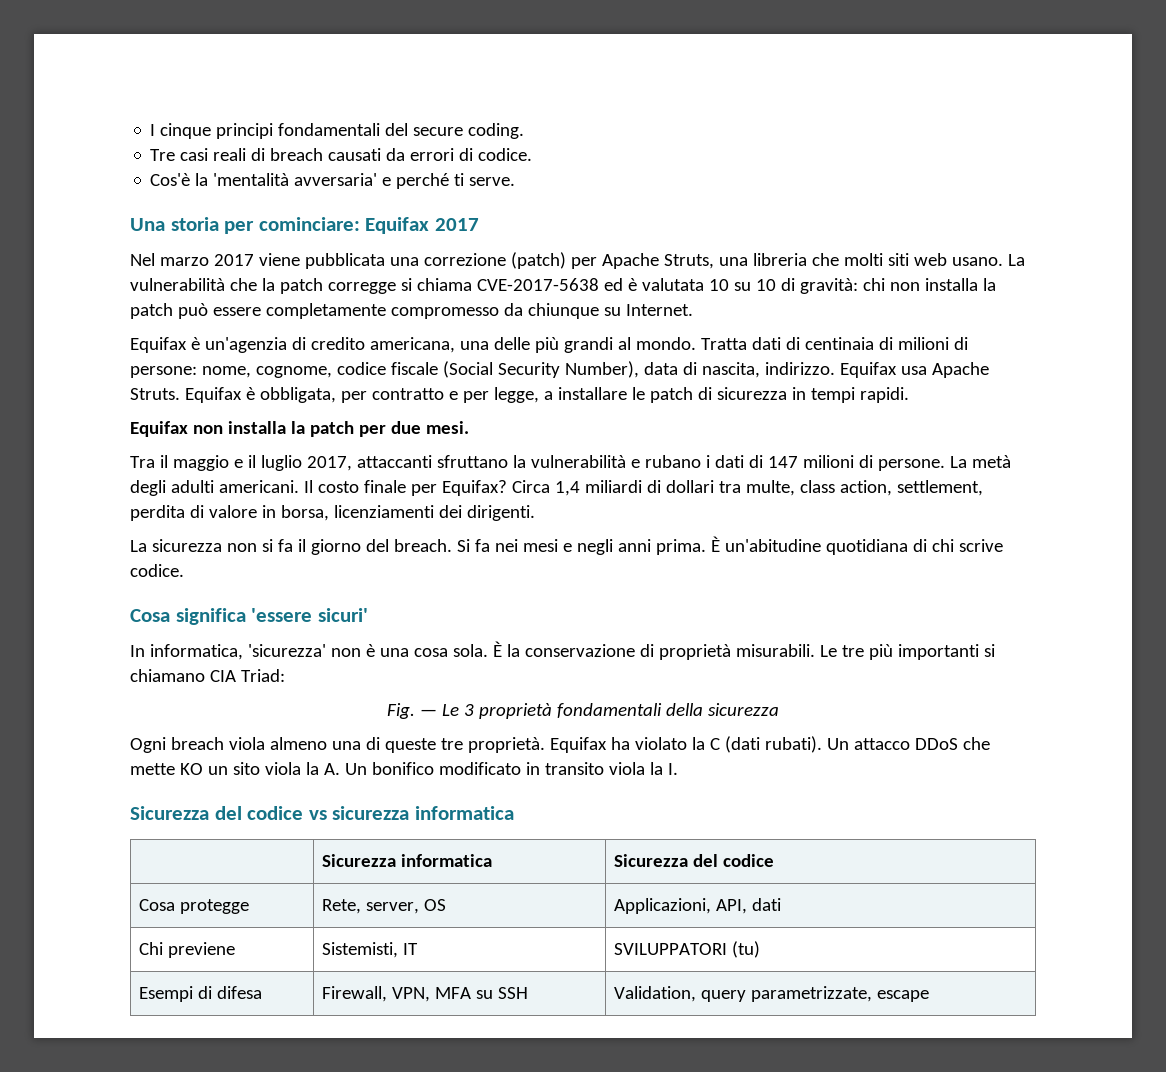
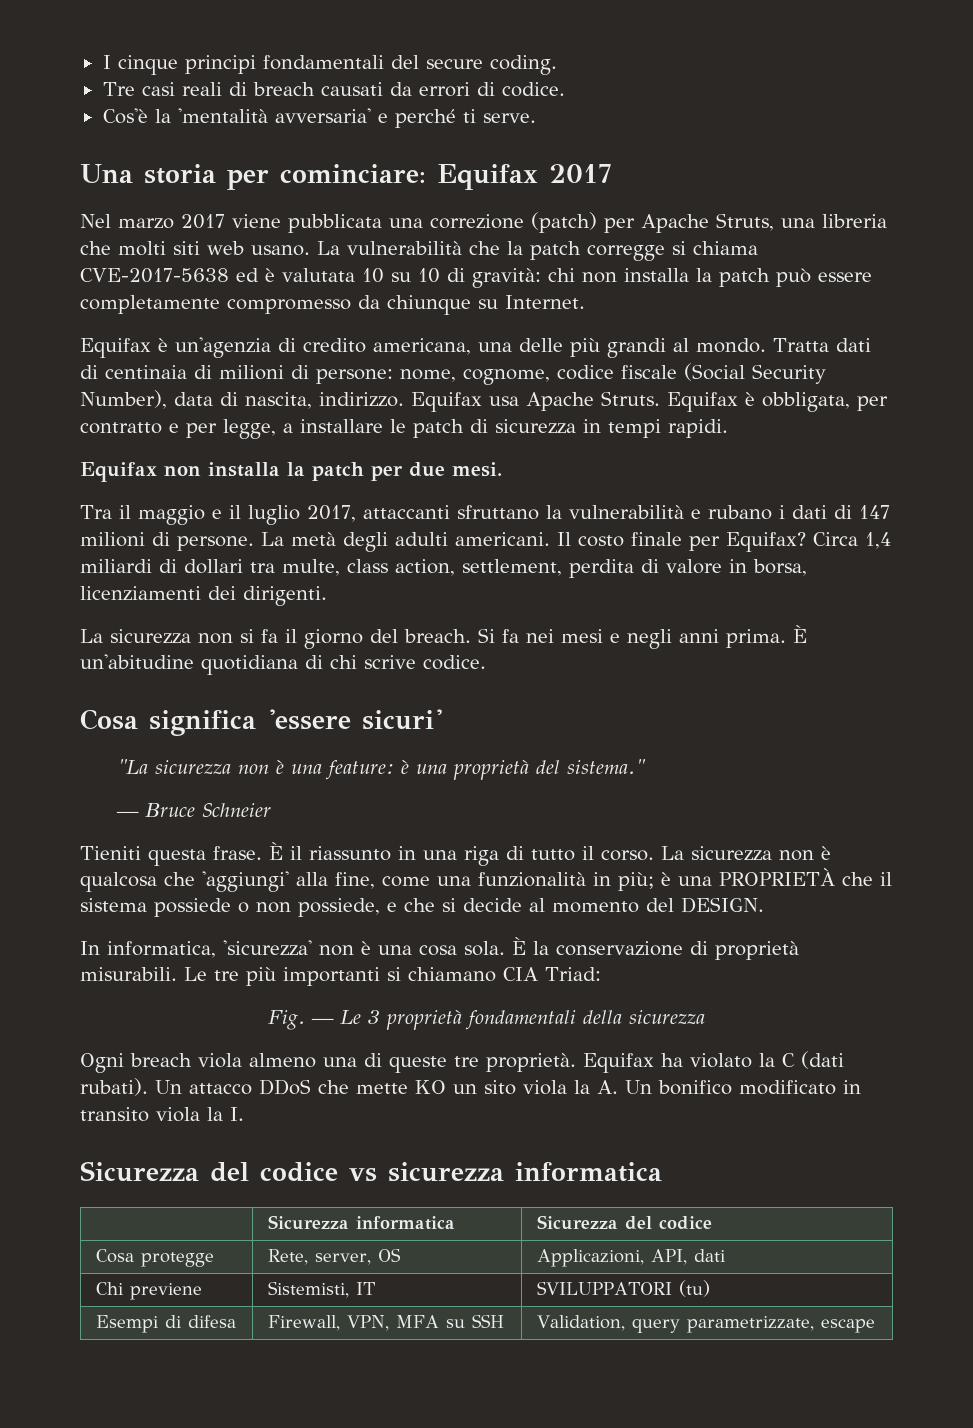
+ "La sicurezza non è una feature: è una proprietà del sistema."
+ — Bruce Schneier
+ Tieniti questa frase. È il riassunto in una riga di tutto il corso. La sicurezza non è qualcosa che 'aggiungi' alla fine, come una funzionalità in più; è una PROPRIETÀ che il sistema possiede o non possiede, e che si decide al momento del DESIGN.

